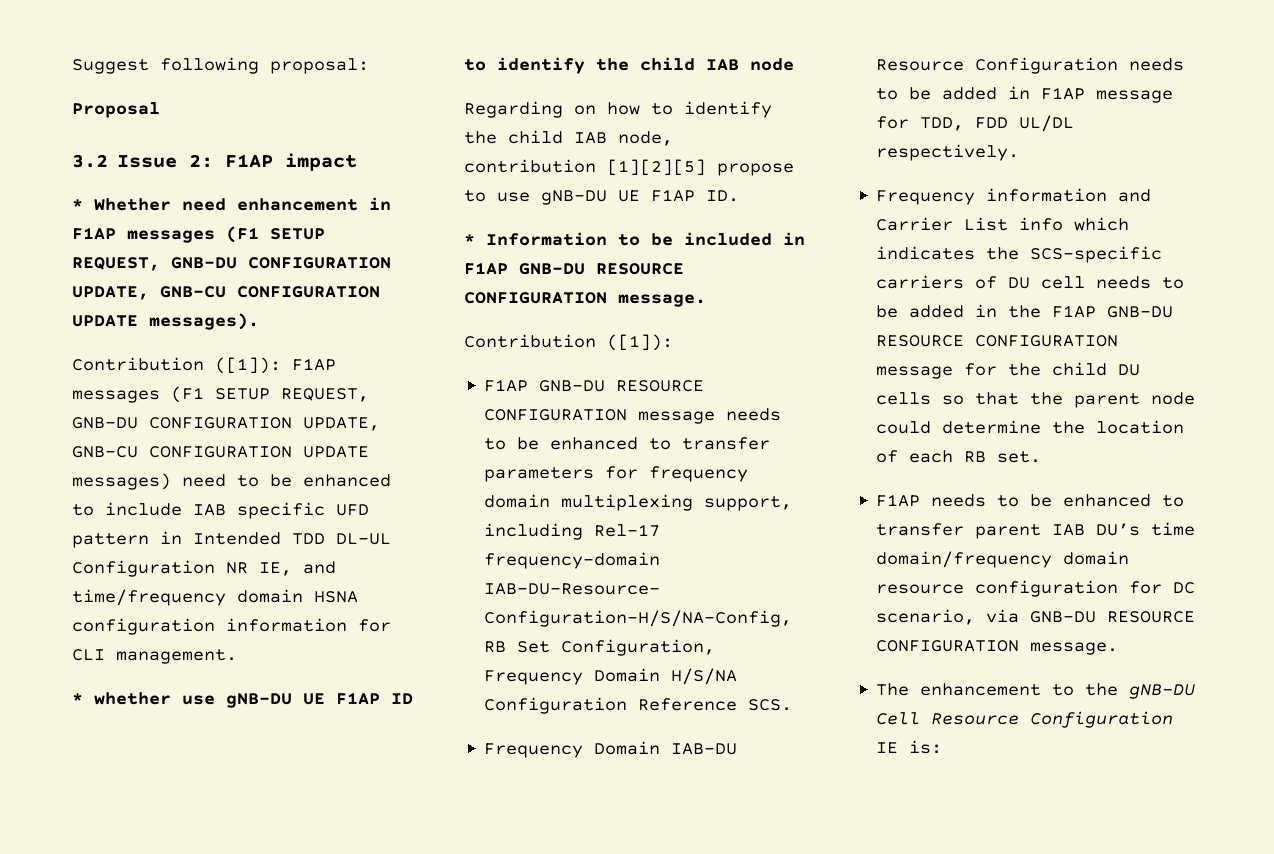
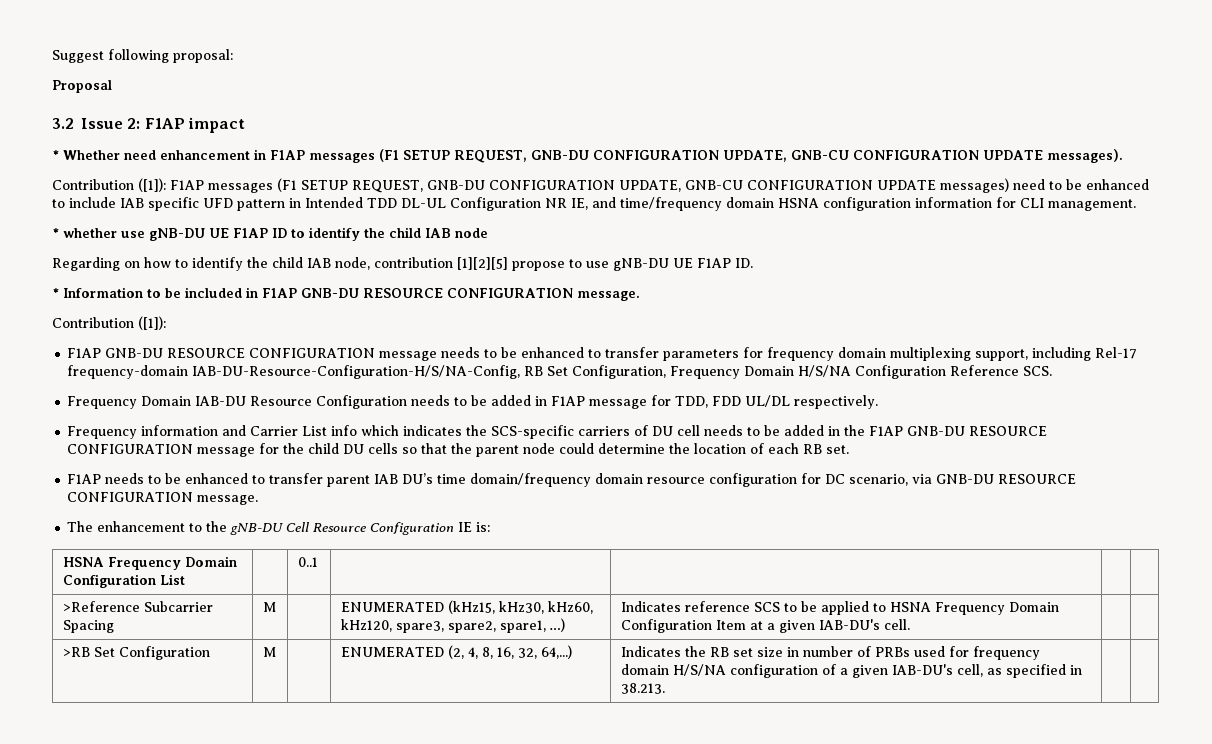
+ HSNA Frequency Domain Configuration List | | 0..1 | | | |
+ >Reference Subcarrier Spacing | M | | ENUMERATED (kHz15, kHz30, kHz60, kHz120, spare3, spare2, spare1, …) | Indicates reference SCS to be applied to HSNA Frequency Domain Configuration Item at a given IAB-DU's cell. | |
+ >RB Set Configuration | M | | ENUMERATED (2, 4, 8, 16, 32, 64,...) | Indicates the RB set size in number of PRBs used for frequency domain H/S/NA configuration of a given IAB-DU's cell, as specified in 38.213. | |

